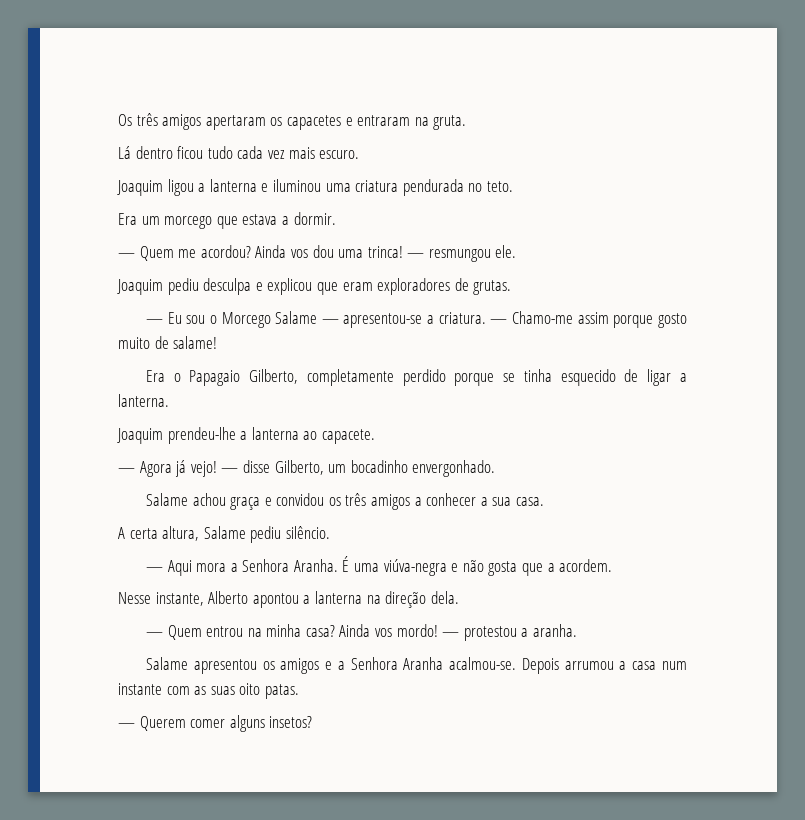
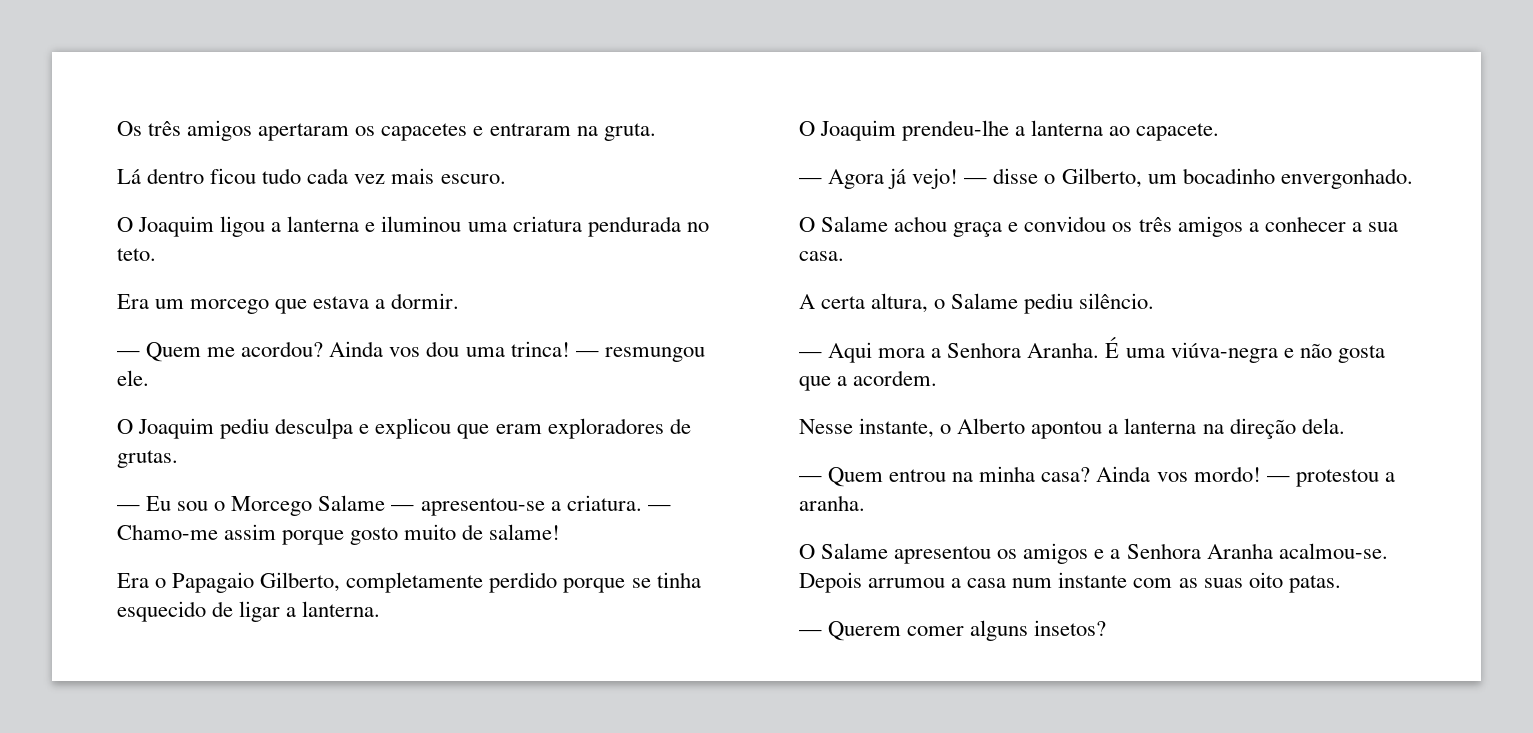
- Joaquim ligou a lanterna e iluminou uma criatura pendurada no teto.
+ O Joaquim ligou a lanterna e iluminou uma criatura pendurada no teto.
- Joaquim pediu desculpa e explicou que eram exploradores de grutas.
+ O Joaquim pediu desculpa e explicou que eram exploradores de grutas.
- Joaquim prendeu-lhe a lanterna ao capacete.
+ O Joaquim prendeu-lhe a lanterna ao capacete.
- — disse Gilberto, um bocadinho envergonhado.
+ — disse o Gilberto, um bocadinho envergonhado.
- Salame achou graça e convidou os três amigos a conhecer a sua casa.
+ O Salame achou graça e convidou os três amigos a conhecer a sua casa.
- A certa altura, Salame pediu silêncio.
+ A certa altura, o Salame pediu silêncio.
- Nesse instante, Alberto apontou a lanterna na direção dela.
+ Nesse instante, o Alberto apontou a lanterna na direção dela.
- Salame apresentou os amigos e a Senhora Aranha acalmou-se.
+ O Salame apresentou os amigos e a Senhora Aranha acalmou-se.

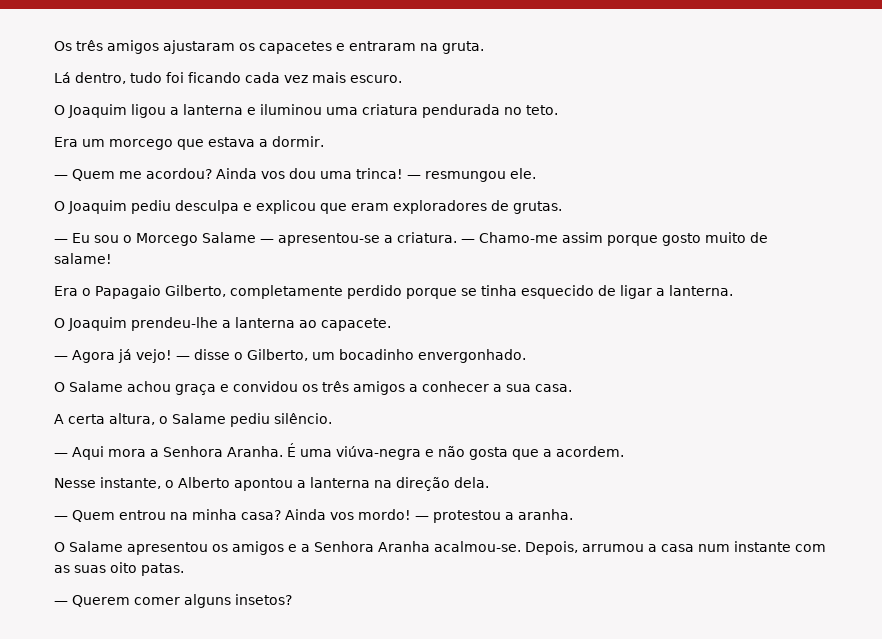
- Os três amigos apertaram os capacetes e entraram na gruta.
+ Os três amigos ajustaram os capacetes e entraram na gruta.
- Lá dentro ficou tudo cada vez mais escuro.
+ Lá dentro, tudo foi ficando cada vez mais escuro.
- Depois arrumou a casa num instante com as suas oito patas.
+ Depois, arrumou a casa num instante com as suas oito patas.

